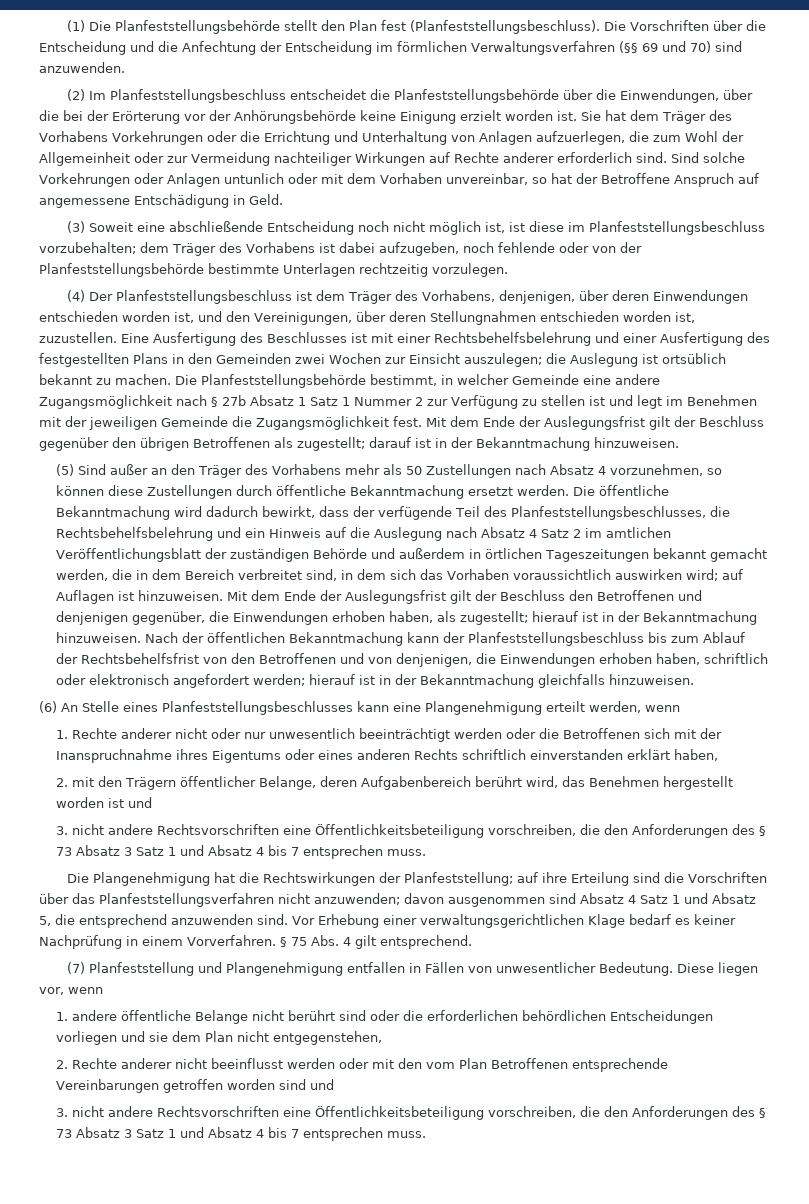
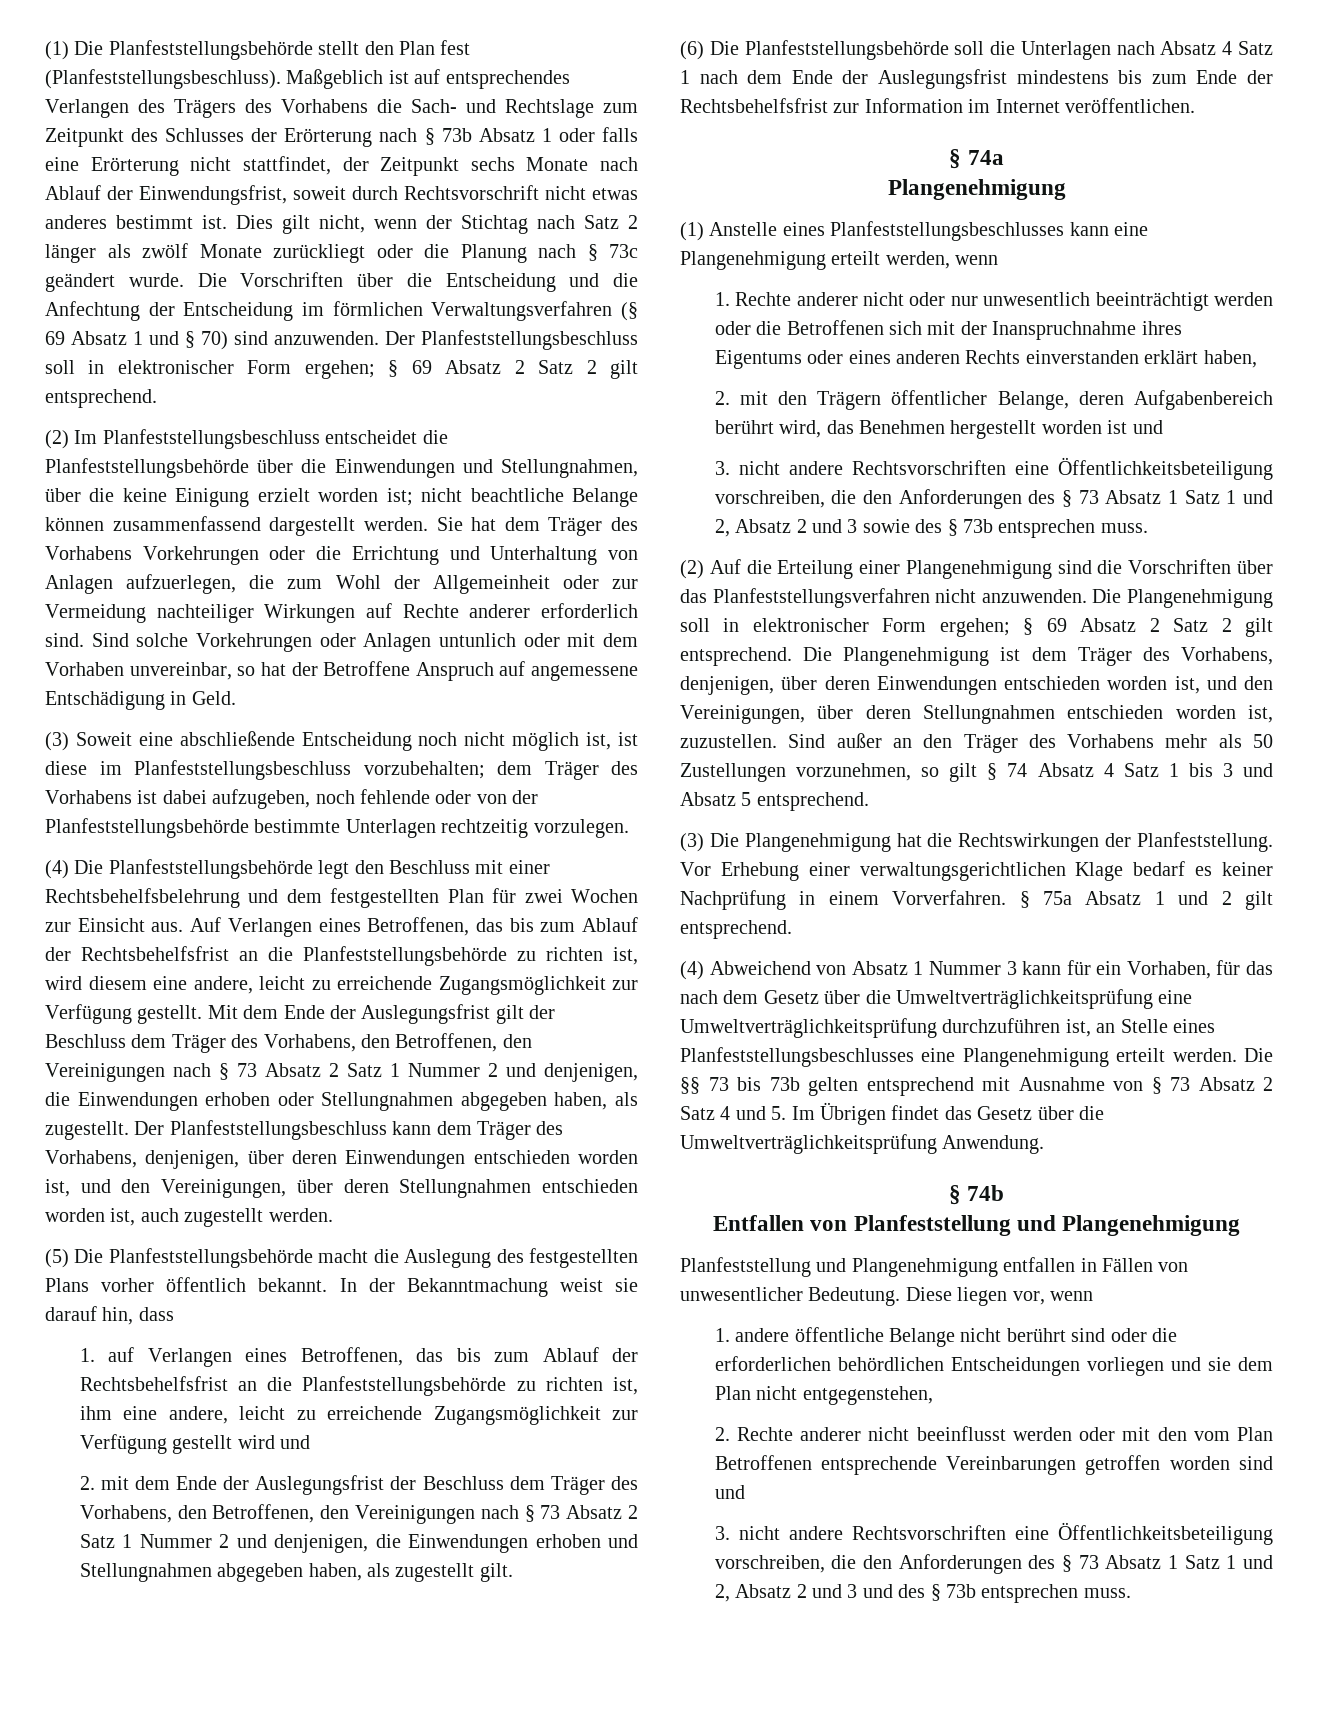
+ Maßgeblich ist auf entsprechendes Verlangen des Trägers des Vorhabens die Sach- und Rechtslage zum Zeitpunkt des Schlusses der Erörterung nach § 73b Absatz 1 oder falls eine Erörterung nicht stattfindet, der Zeitpunkt sechs Monate nach Ablauf der Einwendungsfrist, soweit durch Rechtsvorschrift nicht etwas anderes bestimmt ist. Dies gilt nicht, wenn der Stichtag nach Satz 2 länger als zwölf Monate zurückliegt oder die Planung nach § 73c geändert wurde.
- Die Vorschriften über die Entscheidung und die Anfechtung der Entscheidung im förmlichen Verwaltungsverfahren (§§ 69 und 70) sind anzuwenden.
+ Die Vorschriften über die Entscheidung und die Anfechtung der Entscheidung im förmlichen Verwaltungsverfahren (§ 69 Absatz 1 und § 70) sind anzuwenden. Der Planfeststellungsbeschluss soll in elektronischer Form ergehen; § 69 Absatz 2 Satz 2 gilt entsprechend.
- (2) Im Planfeststellungsbeschluss entscheidet die Planfeststellungsbehörde über die Einwendungen, über die bei der Erörterung vor der Anhörungsbehörde keine Einigung erzielt worden ist.
+ (2) Im Planfeststellungsbeschluss entscheidet die Planfeststellungsbehörde über die Einwendungen und Stellungnahmen, über die keine Einigung erzielt worden ist; nicht beachtliche Belange können zusammenfassend dargestellt werden.
- (4) Der Planfeststellungsbeschluss ist dem Träger des Vorhabens, denjenigen, über deren Einwendungen entschieden worden ist, und den Vereinigungen, über deren Stellungnahmen entschieden worden ist, zuzustellen. Eine Ausfertigung des Beschlusses ist mit einer Rechtsbehelfsbelehrung und einer Ausfertigung des festgestellten Plans in den Gemeinden zwei Wochen zur Einsicht auszulegen; die Auslegung ist ortsüblich bekannt zu machen. Die Planfeststellungsbehörde bestimmt, in welcher Gemeinde eine andere Zugangsmöglichkeit nach § 27b Absatz 1 Satz 1 Nummer 2 zur Verfügung zu stellen ist und legt im Benehmen mit der jeweiligen Gemeinde die Zugangsmöglichkeit fest. Mit dem Ende der Auslegungsfrist gilt der Beschluss gegenüber den übrigen Betroffenen als zugestellt; darauf ist in der Bekanntmachung hinzuweisen.
- (5) Sind außer an den Träger des Vorhabens mehr als 50 Zustellungen nach Absatz 4 vorzunehmen, so können diese Zustellungen durch öffentliche Bekanntmachung ersetzt werden. Die öffentliche Bekanntmachung wird dadurch bewirkt, dass der verfügende Teil des Planfeststellungsbeschlusses, die Rechtsbehelfsbelehrung und ein Hinweis auf die Auslegung nach Absatz 4 Satz 2 im amtlichen Veröffentlichungsblatt der zuständigen Behörde und außerdem in örtlichen Tageszeitungen bekannt gemacht werden, die in dem Bereich verbreitet sind, in dem sich das Vorhaben voraussichtlich auswirken wird; auf Auflagen ist hinzuweisen. Mit dem Ende der Auslegungsfrist gilt der Beschluss den Betroffenen und denjenigen gegenüber, die Einwendungen erhoben haben, als zugestellt; hierauf ist in der Bekanntmachung hinzuweisen. Nach der öffentlichen Bekanntmachung kann der Planfeststellungsbeschluss bis zum Ablauf der Rechtsbehelfsfrist von den Betroffenen und von denjenigen, die Einwendungen erhoben haben, schriftlich oder elektronisch angefordert werden; hierauf ist in der Bekanntmachung gleichfalls hinzuweisen.
- (6) An Stelle eines Planfeststellungsbeschlusses kann eine Plangenehmigung erteilt werden, wenn
+ (4) Die Planfeststellungsbehörde legt den Beschluss mit einer Rechtsbehelfsbelehrung und dem festgestellten Plan für zwei Wochen zur Einsicht aus. Auf Verlangen eines Betroffenen, das bis zum Ablauf der Rechtsbehelfsfrist an die Planfeststellungsbehörde zu richten ist, wird diesem eine andere, leicht zu erreichende Zugangsmöglichkeit zur Verfügung gestellt. Mit dem Ende der Auslegungsfrist gilt der Beschluss dem Träger des Vorhabens, den Betroffenen, den Vereinigungen nach § 73 Absatz 2 Satz 1 Nummer 2 und denjenigen, die Einwendungen erhoben oder Stellungnahmen abgegeben haben, als zugestellt. Der Planfeststellungsbeschluss kann dem Träger des Vorhabens, denjenigen, über deren Einwendungen entschieden worden ist, und den Vereinigungen, über deren Stellungnahmen entschieden worden ist, auch zugestellt werden.
+ (5) Die Planfeststellungsbehörde macht die Auslegung des festgestellten Plans vorher öffentlich bekannt. In der Bekanntmachung weist sie darauf hin, dass
+ 1. auf Verlangen eines Betroffenen, das bis zum Ablauf der Rechtsbehelfsfrist an die Planfeststellungsbehörde zu richten ist, ihm eine andere, leicht zu erreichende Zugangsmöglichkeit zur Verfügung gestellt wird und
+ 2. mit dem Ende der Auslegungsfrist der Beschluss dem Träger des Vorhabens, den Betroffenen, den Vereinigungen nach § 73 Absatz 2 Satz 1 Nummer 2 und denjenigen, die Einwendungen erhoben und Stellungnahmen abgegeben haben, als zugestellt gilt.
+ (6) Die Planfeststellungsbehörde soll die Unterlagen nach Absatz 4 Satz 1 nach dem Ende der Auslegungsfrist mindestens bis zum Ende der Rechtsbehelfsfrist zur Information im Internet veröffentlichen.
+ § 74a
+ Plangenehmigung
+ (1) Anstelle eines Planfeststellungsbeschlusses kann eine Plangenehmigung erteilt werden, wenn
- 1. Rechte anderer nicht oder nur unwesentlich beeinträchtigt werden oder die Betroffenen sich mit der Inanspruchnahme ihres Eigentums oder eines anderen Rechts schriftlich einverstanden erklärt haben,
+ 1. Rechte anderer nicht oder nur unwesentlich beeinträchtigt werden oder die Betroffenen sich mit der Inanspruchnahme ihres Eigentums oder eines anderen Rechts einverstanden erklärt haben,
  2. mit den Trägern öffentlicher Belange, deren Aufgabenbereich berührt wird, das Benehmen hergestellt worden ist und
- 3. nicht andere Rechtsvorschriften eine Öffentlichkeitsbeteiligung vorschreiben, die den Anforderungen des § 73 Absatz 3 Satz 1 und Absatz 4 bis 7 entsprechen muss.
- Die Plangenehmigung hat die Rechtswirkungen der Planfeststellung; auf ihre Erteilung sind die Vorschriften über das Planfeststellungsverfahren nicht anzuwenden; davon ausgenommen sind Absatz 4 Satz 1 und Absatz 5, die entsprechend anzuwenden sind.
+ 3. nicht andere Rechtsvorschriften eine Öffentlichkeitsbeteiligung vorschreiben, die den Anforderungen des § 73 Absatz 1 Satz 1 und 2, Absatz 2 und 3 sowie des § 73b entsprechen muss.
+ (2) Auf die Erteilung einer Plangenehmigung sind die Vorschriften über das Planfeststellungsverfahren nicht anzuwenden. Die Plangenehmigung soll in elektronischer Form ergehen; § 69 Absatz 2 Satz 2 gilt entsprechend. Die Plangenehmigung ist dem Träger des Vorhabens, denjenigen, über deren Einwendungen entschieden worden ist, und den Vereinigungen, über deren Stellungnahmen entschieden worden ist, zuzustellen. Sind außer an den Träger des Vorhabens mehr als 50 Zustellungen vorzunehmen, so gilt § 74 Absatz 4 Satz 1 bis 3 und Absatz 5 entsprechend.
+ (3) Die Plangenehmigung hat die Rechtswirkungen der Planfeststellung.
- § 75 Abs. 4 gilt entsprechend.
- (7) Planfeststellung und Plangenehmigung entfallen in Fällen von unwesentlicher Bedeutung.
+ § 75a Absatz 1 und 2 gilt entsprechend.
+ (4) Abweichend von Absatz 1 Nummer 3 kann für ein Vorhaben, für das nach dem Gesetz über die Umweltverträglichkeitsprüfung eine Umweltverträglichkeitsprüfung durchzuführen ist, an Stelle eines Planfeststellungsbeschlusses eine Plangenehmigung erteilt werden. Die §§ 73 bis 73b gelten entsprechend mit Ausnahme von § 73 Absatz 2 Satz 4 und 5. Im Übrigen findet das Gesetz über die Umweltverträglichkeitsprüfung Anwendung.
+ § 74b
+ Entfallen von Planfeststellung und Plangenehmigung
+ Planfeststellung und Plangenehmigung entfallen in Fällen von unwesentlicher Bedeutung.
  2. Rechte anderer nicht beeinflusst werden oder mit den vom Plan Betroffenen entsprechende Vereinbarungen getroffen worden sind und
- 3. nicht andere Rechtsvorschriften eine Öffentlichkeitsbeteiligung vorschreiben, die den Anforderungen des § 73 Absatz 3 Satz 1 und Absatz 4 bis 7 entsprechen muss.
+ 3. nicht andere Rechtsvorschriften eine Öffentlichkeitsbeteiligung vorschreiben, die den Anforderungen des § 73 Absatz 1 Satz 1 und 2, Absatz 2 und 3 und des § 73b entsprechen muss.

